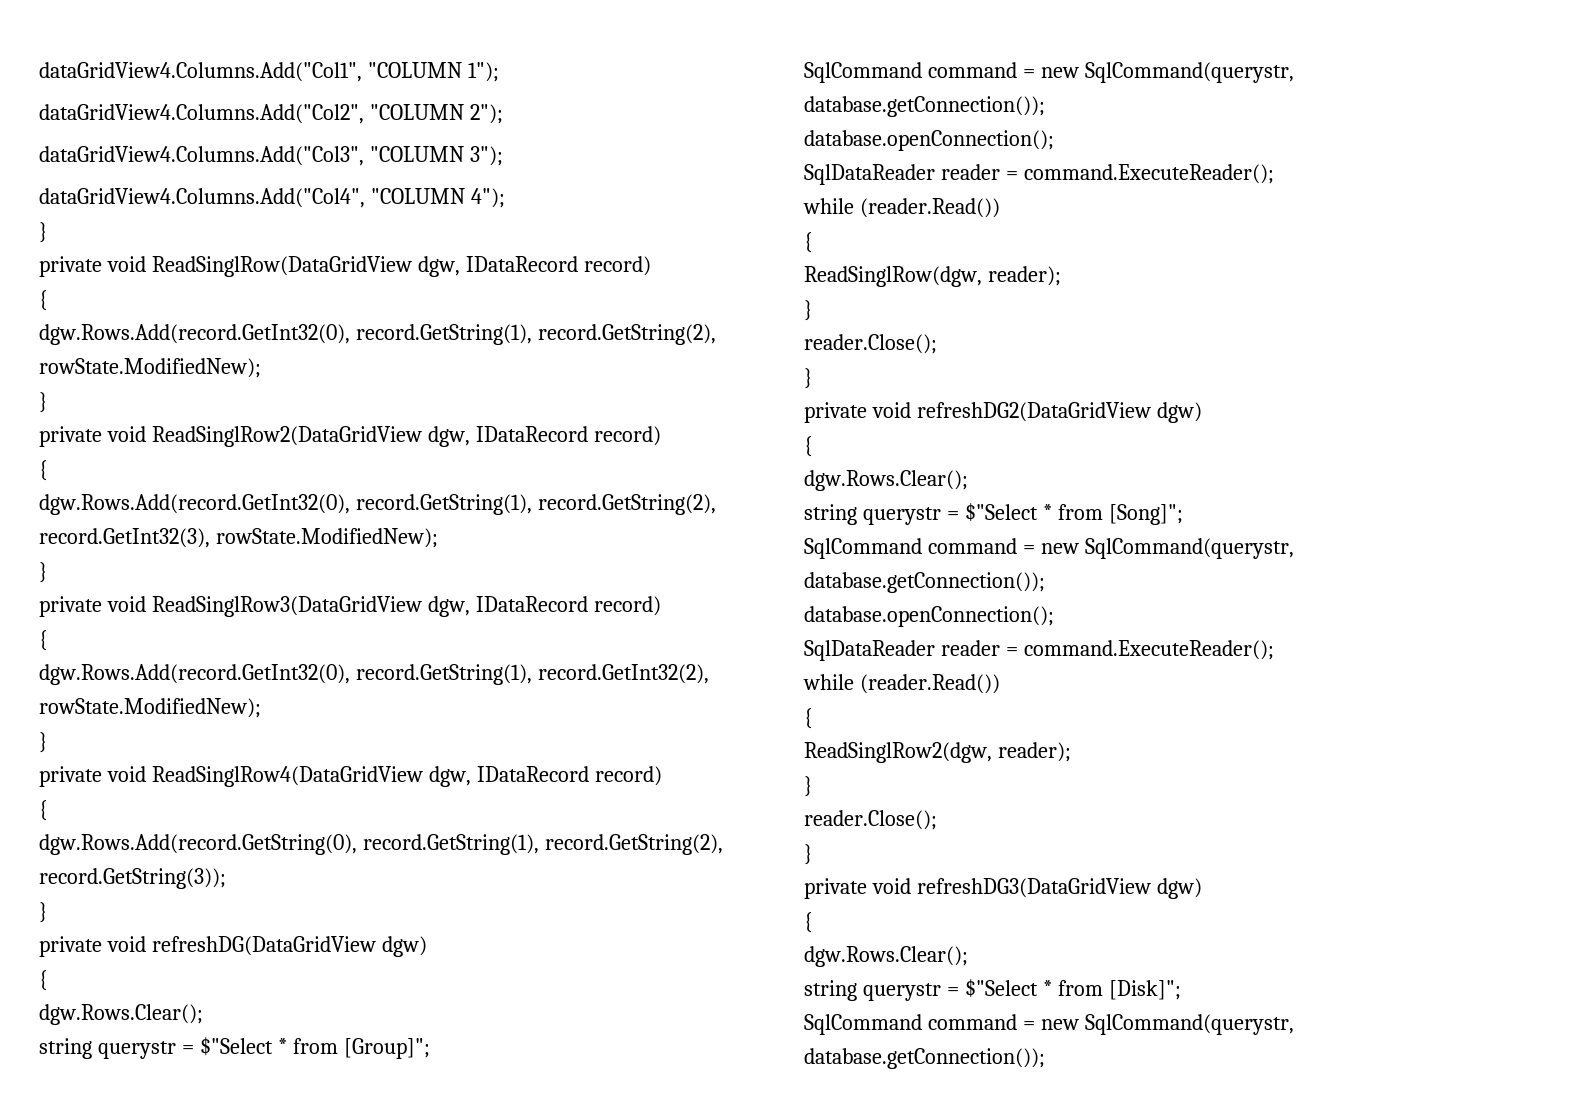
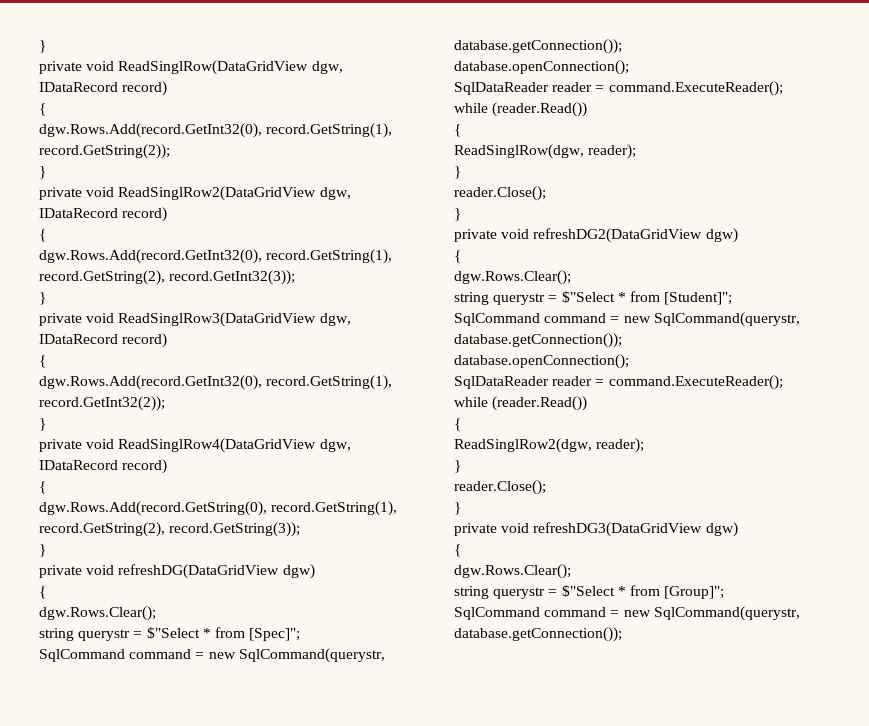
- dataGridView4.Columns.Add("Col1", "COLUMN 1");
- dataGridView4.Columns.Add("Col2", "COLUMN 2");
- dataGridView4.Columns.Add("Col3", "COLUMN 3");
- dataGridView4.Columns.Add("Col4", "COLUMN 4");
- dgw.Rows.Add(record.GetInt32(0), record.GetString(1), record.GetString(2), rowState.ModifiedNew);
+ dgw.Rows.Add(record.GetInt32(0), record.GetString(1), record.GetString(2));
- dgw.Rows.Add(record.GetInt32(0), record.GetString(1), record.GetString(2), record.GetInt32(3), rowState.ModifiedNew);
+ dgw.Rows.Add(record.GetInt32(0), record.GetString(1), record.GetString(2), record.GetInt32(3));
- dgw.Rows.Add(record.GetInt32(0), record.GetString(1), record.GetInt32(2), rowState.ModifiedNew);
+ dgw.Rows.Add(record.GetInt32(0), record.GetString(1), record.GetInt32(2));
- string querystr = $"Select * from [Group]";
+ string querystr = $"Select * from [Spec]";
- string querystr = $"Select * from [Song]";
+ string querystr = $"Select * from [Student]";
- string querystr = $"Select * from [Disk]";
+ string querystr = $"Select * from [Group]";

